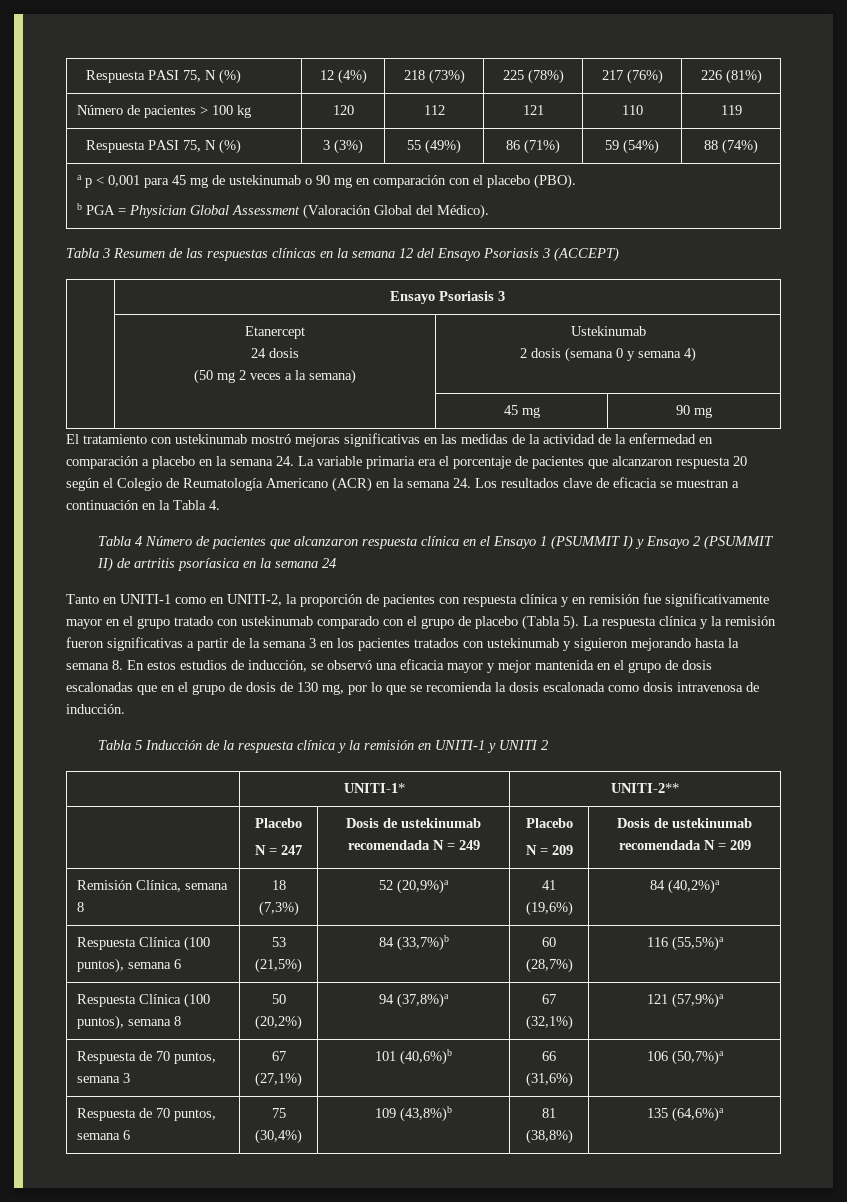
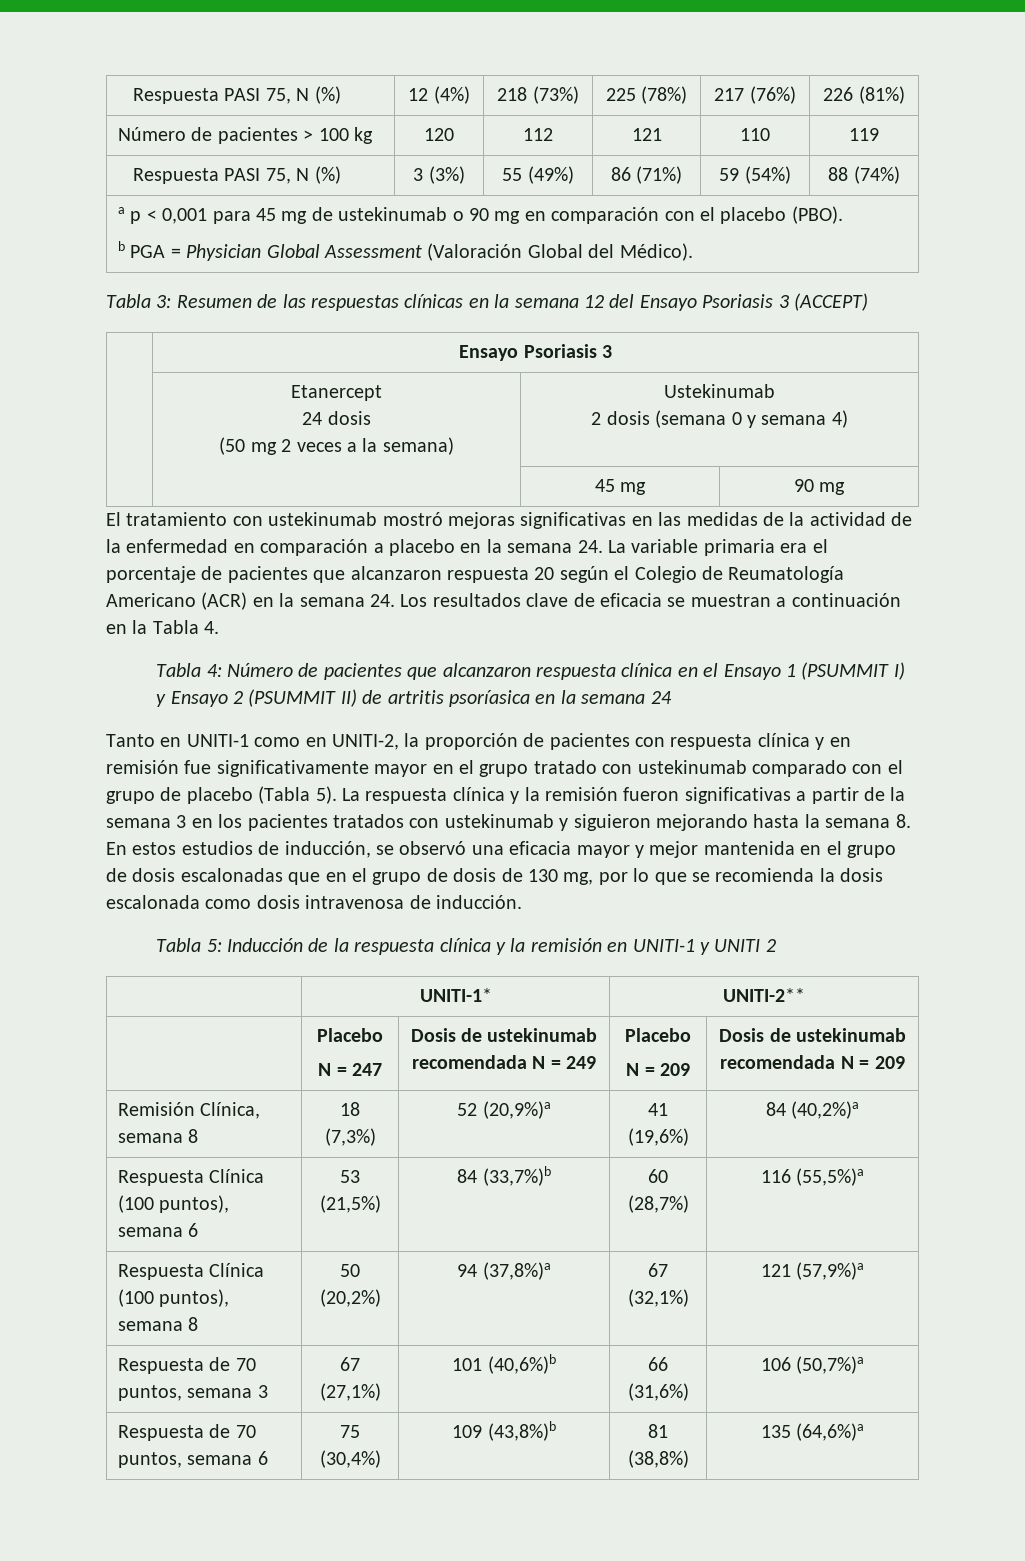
- Tabla 3 Resumen de las respuestas clínicas en la semana 12 del Ensayo Psoriasis 3 (ACCEPT)
+ Tabla 3: Resumen de las respuestas clínicas en la semana 12 del Ensayo Psoriasis 3 (ACCEPT)
- Tabla 4 Número de pacientes que alcanzaron respuesta clínica en el Ensayo 1 (PSUMMIT I) y Ensayo 2 (PSUMMIT II) de artritis psoríasica en la semana 24
+ Tabla 4: Número de pacientes que alcanzaron respuesta clínica en el Ensayo 1 (PSUMMIT I) y Ensayo 2 (PSUMMIT II) de artritis psoríasica en la semana 24
- Tabla 5 Inducción de la respuesta clínica y la remisión en UNITI-1 y UNITI 2
+ Tabla 5: Inducción de la respuesta clínica y la remisión en UNITI-1 y UNITI 2

